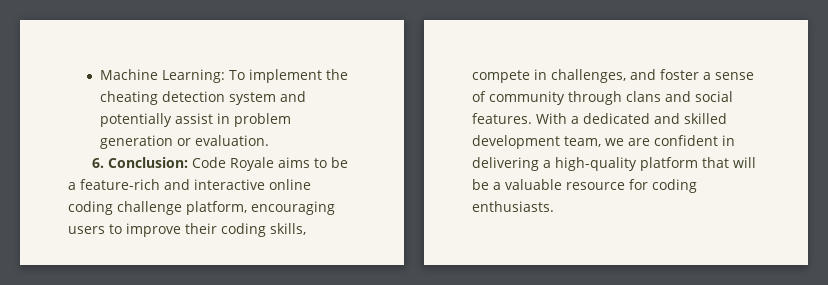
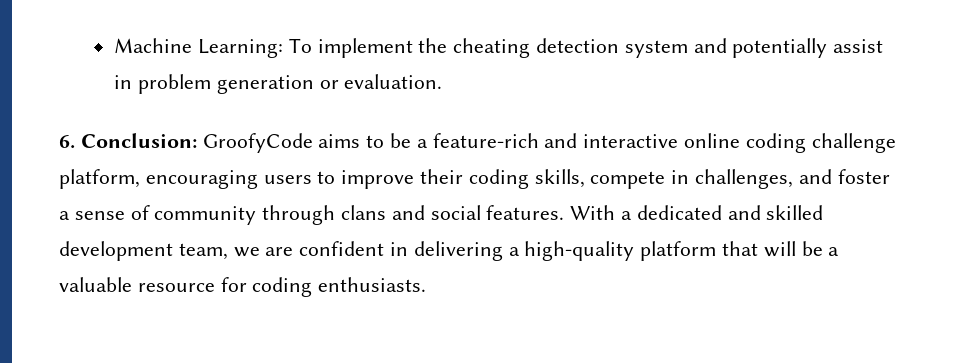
- 6. Conclusion: Code Royale aims to be a feature-rich and interactive online coding challenge platform, encouraging users to improve their coding skills, compete in challenges, and foster a sense of community through clans and social features.
+ 6. Conclusion: GroofyCode aims to be a feature-rich and interactive online coding challenge platform, encouraging users to improve their coding skills, compete in challenges, and foster a sense of community through clans and social features.

